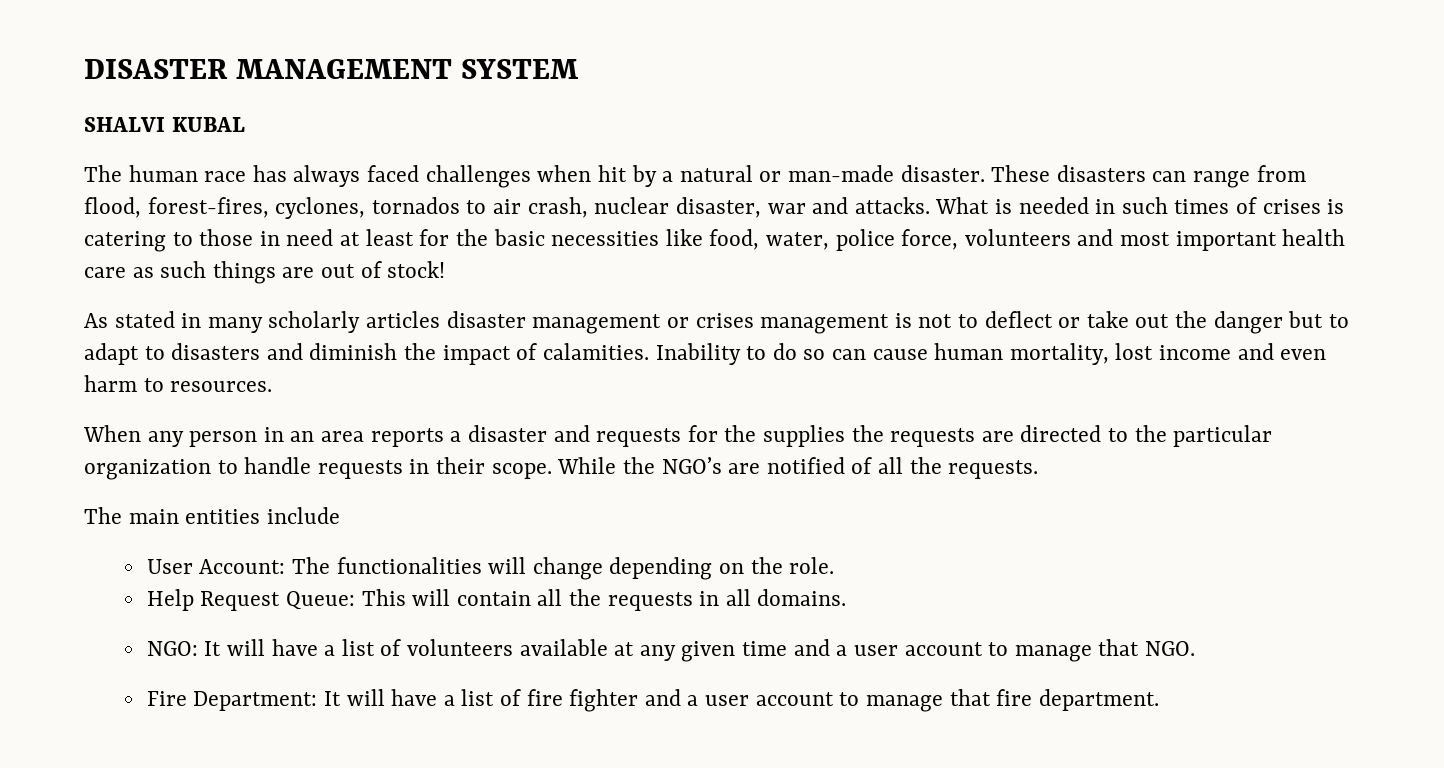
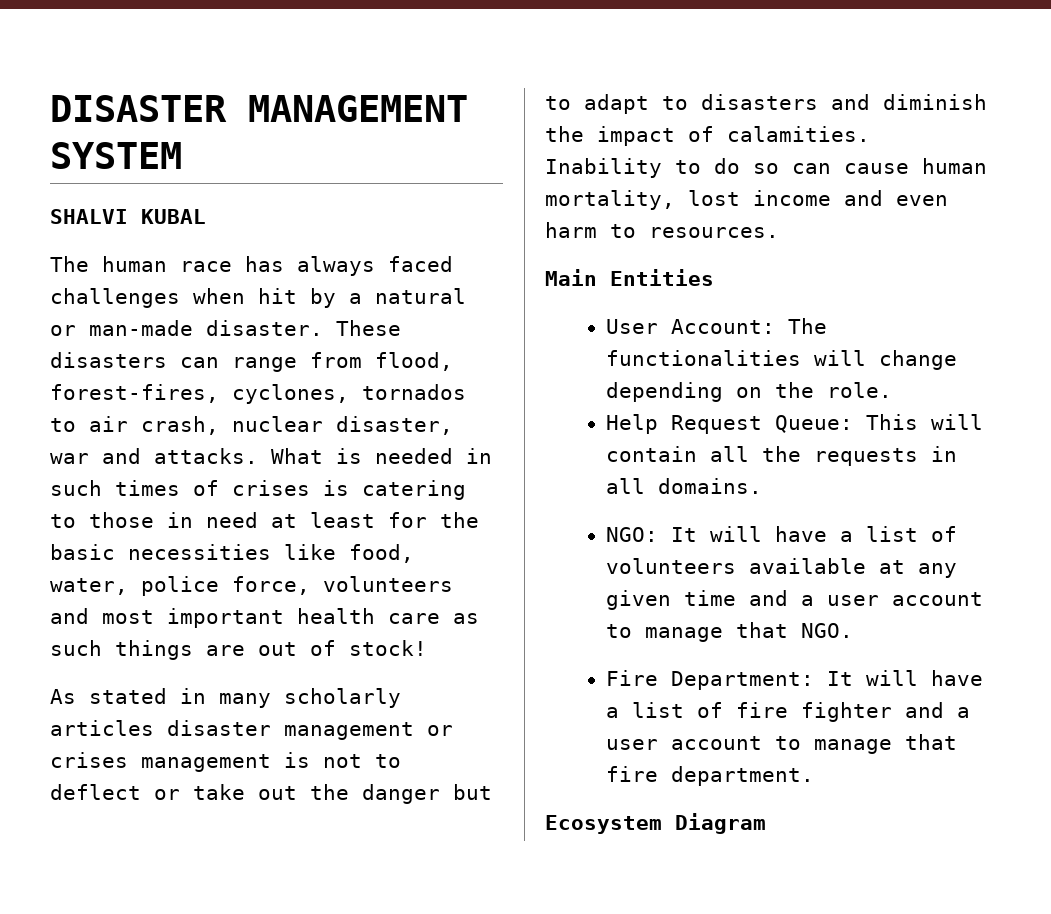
- When any person in an area reports a disaster and requests for the supplies the requests are directed to the particular organization to handle requests in their scope. While the NGO’s are notified of all the requests.
- The main entities include
+ Main Entities
+ Ecosystem Diagram

